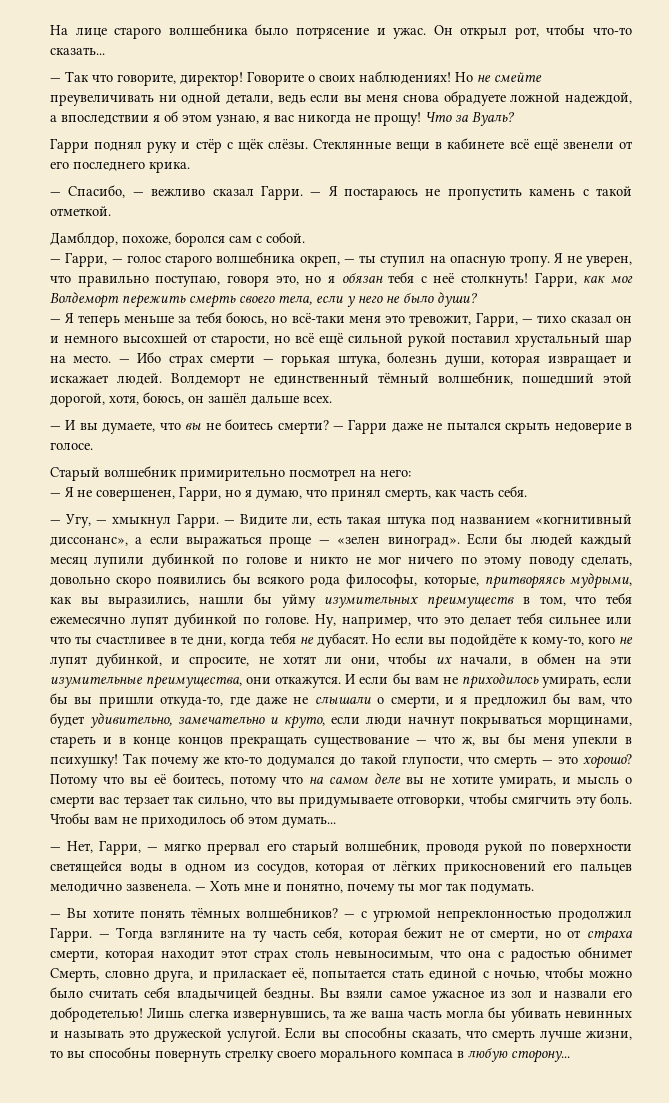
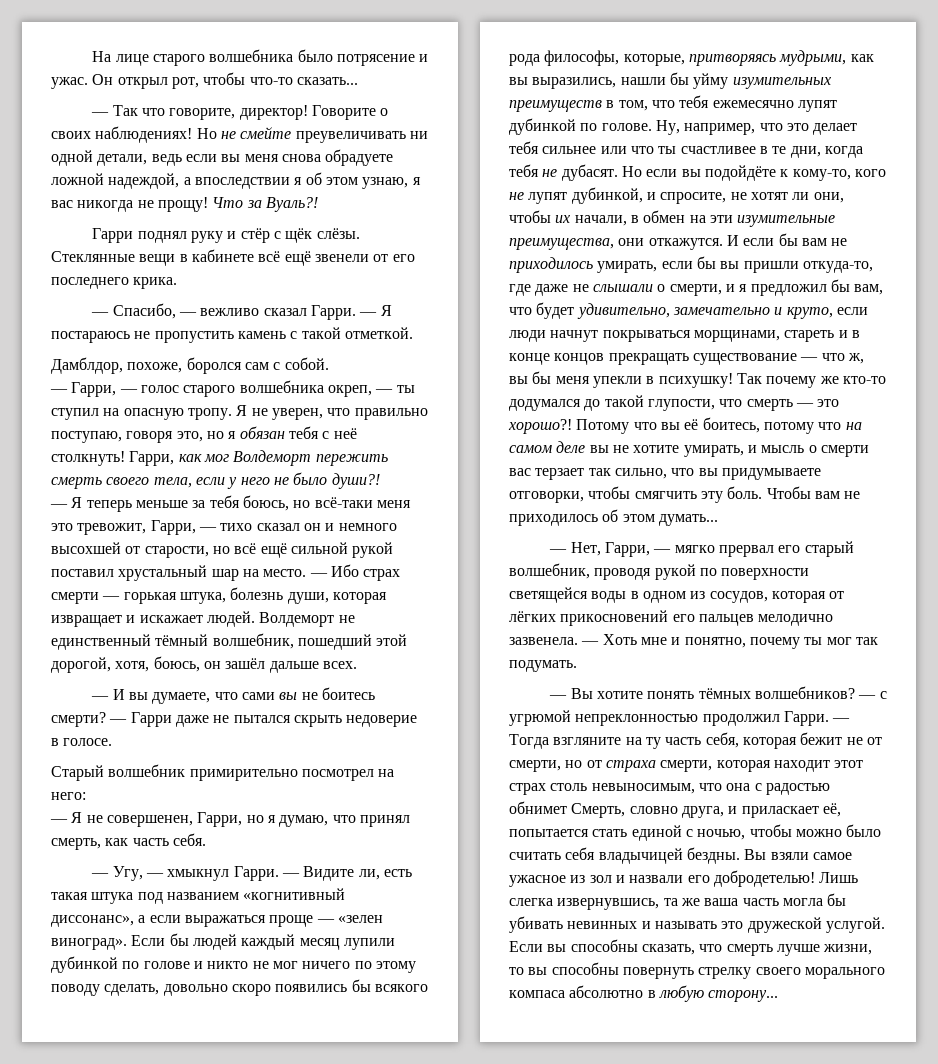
- Что за Вуаль?
+ Что за Вуаль?!
- Гарри, как мог Волдеморт пережить смерть своего тела, если у него не было души?
+ Гарри, как мог Волдеморт пережить смерть своего тела, если у него не было души?!
- — И вы думаете, что вы не боитесь смерти?
+ — И вы думаете, что сами вы не боитесь смерти?
- Так почему же кто-то додумался до такой глупости, что смерть — это хорошо?
+ Так почему же кто-то додумался до такой глупости, что смерть — это хорошо?!
- Если вы способны сказать, что смерть лучше жизни, то вы способны повернуть стрелку своего морального компаса в любую сторону...
+ Если вы способны сказать, что смерть лучше жизни, то вы способны повернуть стрелку своего морального компаса абсолютно в любую сторону...

